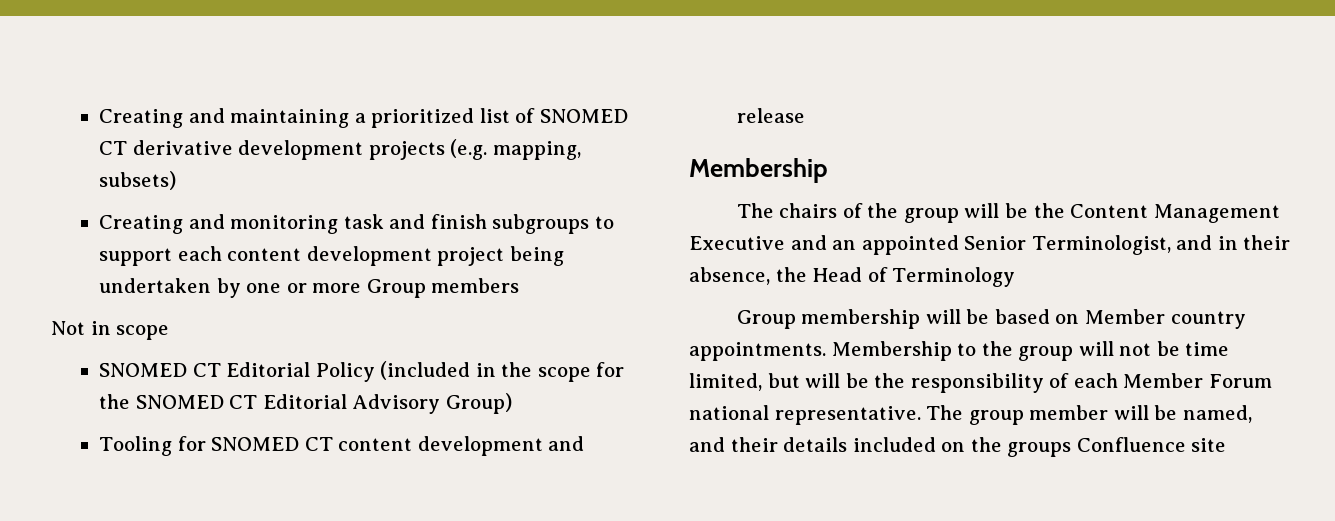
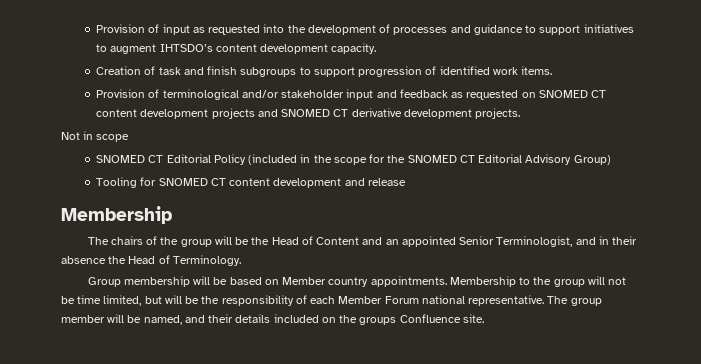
- Creating and maintaining a prioritized list of SNOMED CT derivative development projects (e.g. mapping, subsets)
- Creating and monitoring task and finish subgroups to support each content development project being undertaken by one or more Group members
+ Provision of input as requested into the development of processes and guidance to support initiatives to augment IHTSDO’s content development capacity.
+ Creation of task and finish subgroups to support progression of identified work items.
+ Provision of terminological and/or stakeholder input and feedback as requested on SNOMED CT content development projects and SNOMED CT derivative development projects.
- The chairs of the group will be the Content Management Executive and an appointed Senior Terminologist, and in their absence, the Head of Terminology
+ The chairs of the group will be the Head of Content and an appointed Senior Terminologist, and in their absence the Head of Terminology.
- The group member will be named, and their details included on the groups Confluence site
+ The group member will be named, and their details included on the groups Confluence site.

